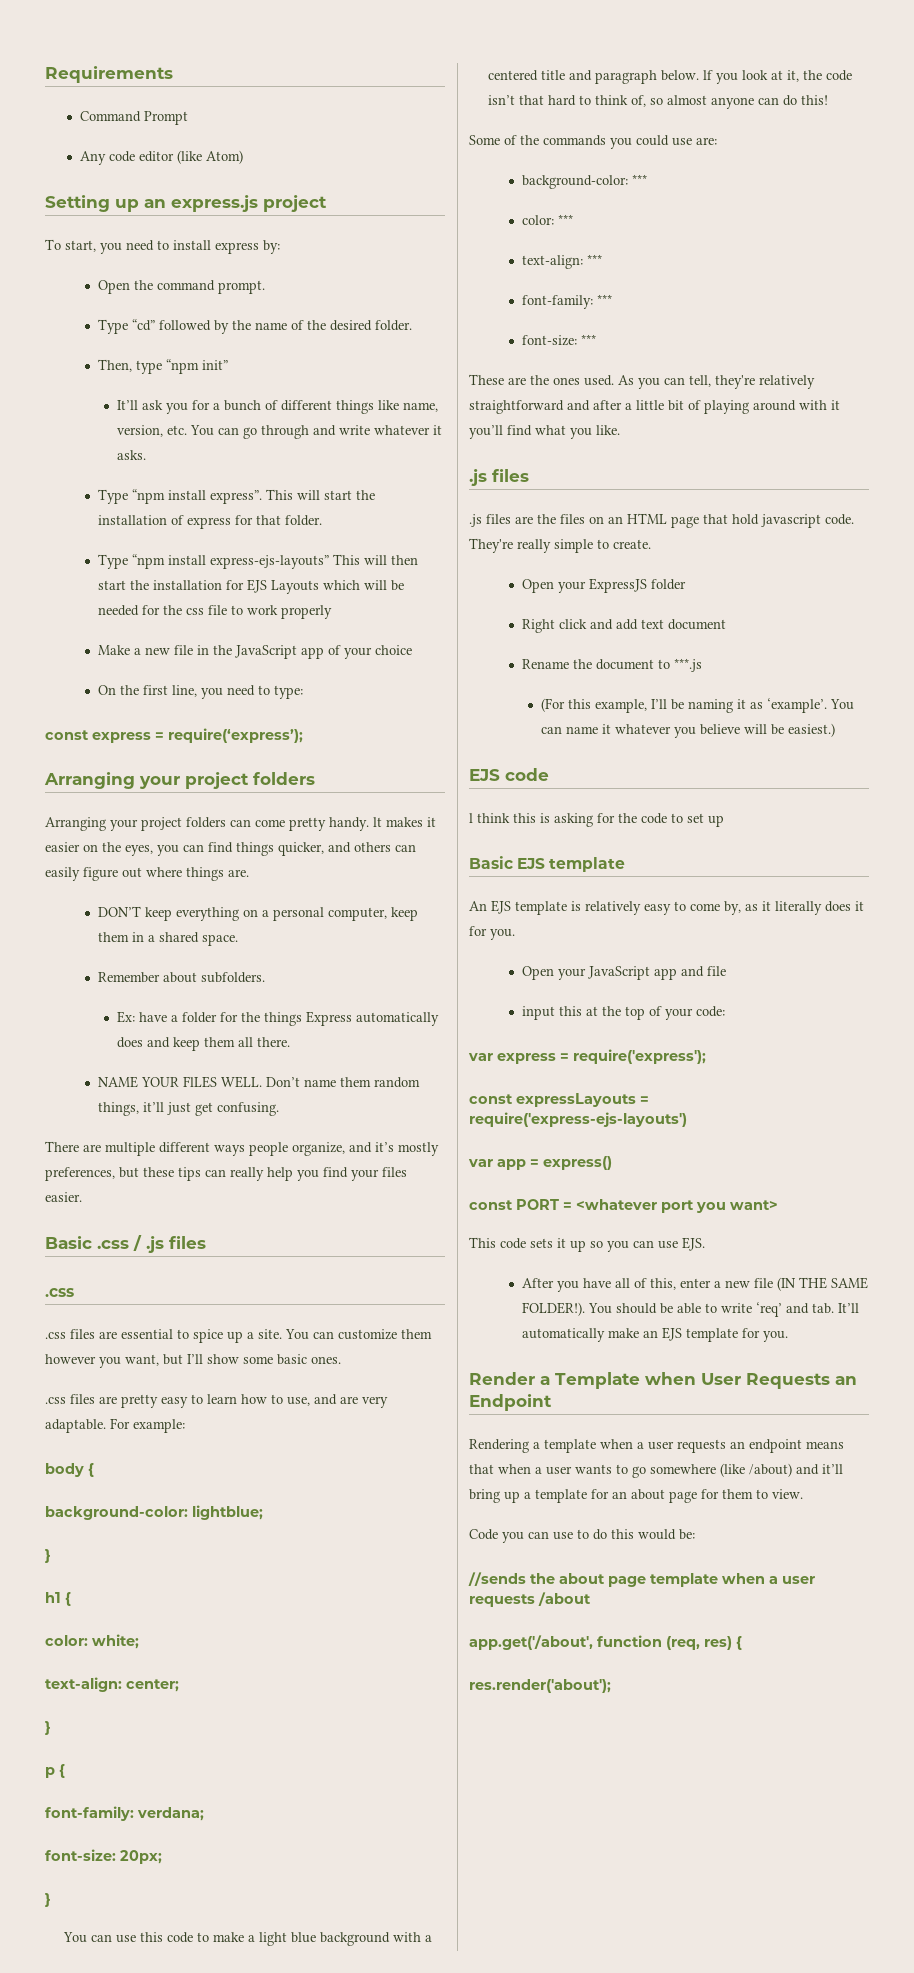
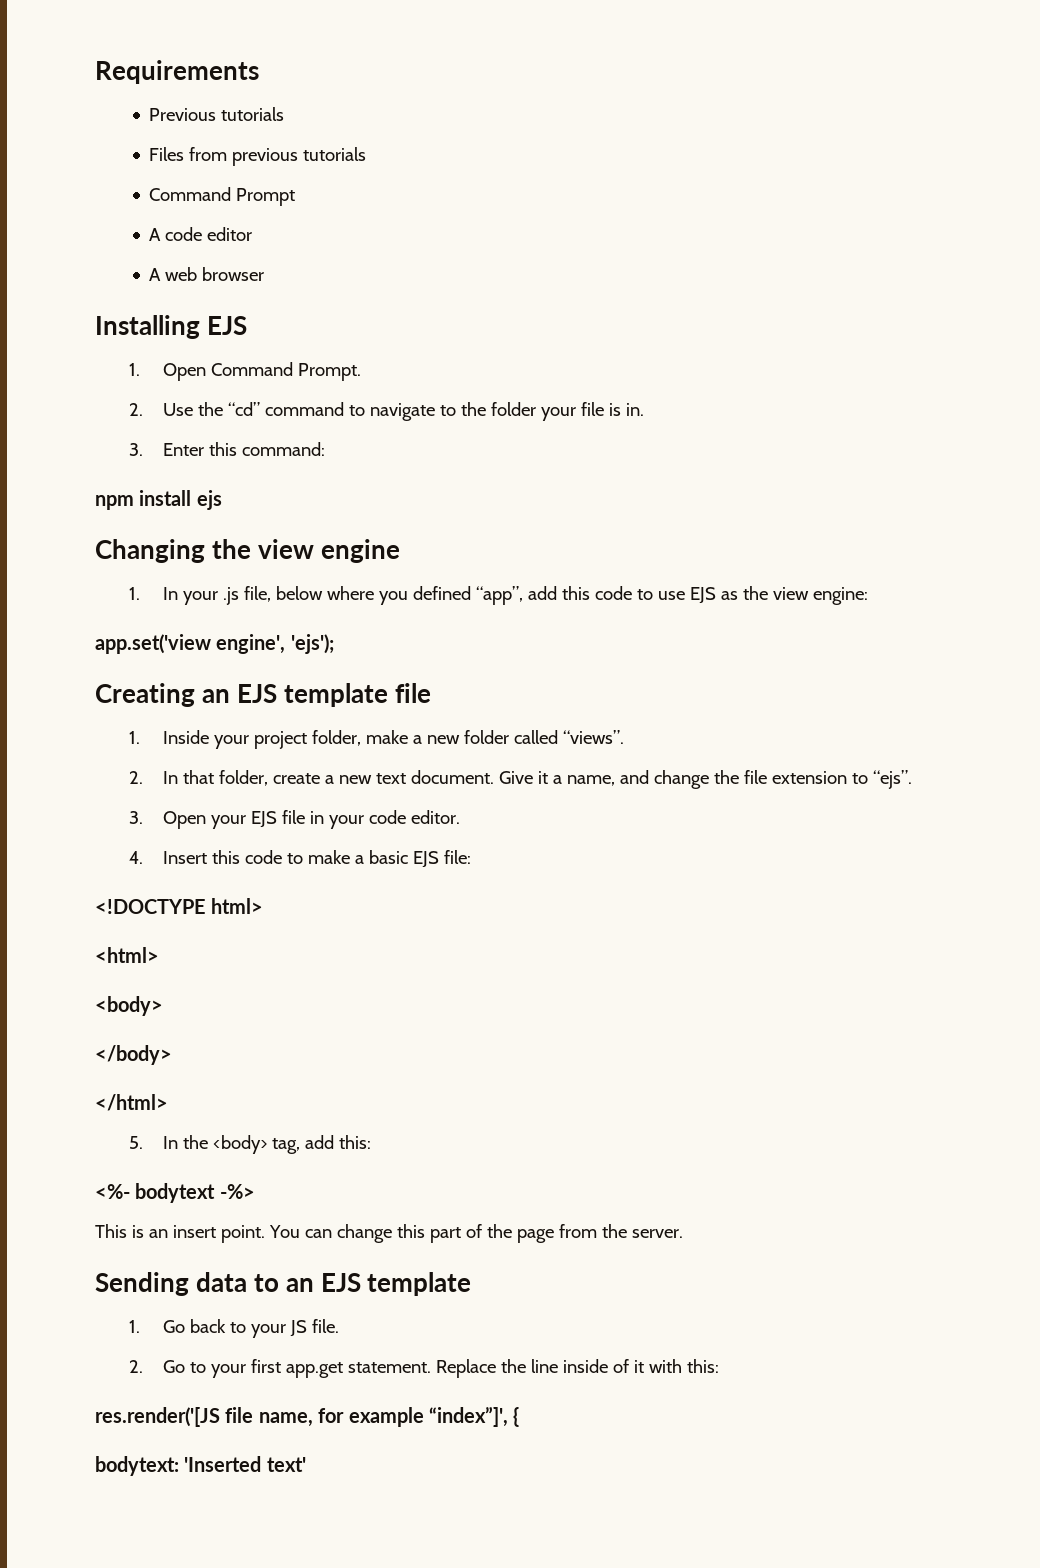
+ Previous tutorials
+ Files from previous tutorials
- Any code editor (like Atom)
- Setting up an express.js project
- To start, you need to install express by:
- Оpen the command prompt.
- Type “cd” followed by the name of the desired folder.
- Then, type “npm init”
- It’ll ask you for a bunch of different things like name, version, etc. You can go through and write whatever it asks.
- Type “npm install eхpress”. This will start the installation of express for that folder.
- Type “npm install express-ejs-layouts” This will then start the installation for EJS Layouts which will be needed for the css file to work properly
- Make a new file in the JavaScript app of your choice
- On the first line, you need to type:
- const express = require(‘eхpress’);
- Arranging your project folders
- Arranging your project folders can come pretty handy. lt makes it easier on the eyes, you can find things quicker, and others can easily figure out where things are.
- DON’T keep everything on a personal computer, keep them in a shared space.
- Remember about subfolders.
- Ex: have a folder for the things Express automatically does and keep them all there.
- NAME YOUR FlLES WELL. Don’t name them random things, it’ll just get confusing.
- There are multiple different ways people organize, and it’s mostly preferences, but these tips can really help you find your files easier.
- Basic .css / .js files
- .css
- .css files are essential to spice up a site. You can customize them however you want, but I’ll show some basic ones.
- .css files are pretty easy to learn how to use, and are very adaptable. For example:
- body {
- background-color: lightblue;
- }
- h1 {
- color: white;
- text-align: center;
- }
- p {
- font-family: verdana;
- font-size: 20px;
- }
- You can use this code to make a light blue background with a centered title and paragraph below. lf you look at it, the code isn’t that hard to think of, so almost anyone can do this!
- Some of the commands you could use are:
- background-color: ***
- color: ***
- text-align: ***
- font-family: ***
- font-size: ***
- These are the ones used. As you can tell, they're relatively straightforward and after a little bit of playing around with it you’ll find what you like.
- .js files
- .js files are the files on an HTML page that hold javascript code. They're really simple to create.
- Open your ExpressJS folder
- Right click and add text document
- Rename the document to ***.js
- (For this example, I’ll be naming it as ‘example’. You can name it whatever you believe will be easiest.)
- EJS code
- l think this is asking for the code to set up
- Basic EJS template
- An EJS template is relatively easy to come by, as it literally does it for you.
- Open your JavaScript app and file
- input this at the top of your code:
- var eхpress = require('eхpress');
- const expressLayouts = require('express-ejs-layouts')
- var app = eхpress()
- const PORT = <whatever port you want>
- This code sets it up so you can use EJS.
- After you have all of this, enter a new file (IN THE SAME FOLDER!). You should be able to write ‘req’ and tab. It’ll automatically make an EJS template for you.
- Render a Template when User Requests an Endpoint
- Rendering a template when a user requests an endpoint means that when a user wants to go somewhere (like /about) and it’ll bring up a template for an about page for them to view.
- Code you can use to do this would be:
- //sends the about page template when a user requests /about
- app.get('/about', function (req, res) {
- res.render('about');
+ A code editor
+ A web browser
+ Installing EJS
+ 1. Open Command Prompt.
+ 2. Use the “cd” command to navigate to the folder your file is in.
+ 3. Enter this command:
+ npm install ejs
+ Changing the view engine
+ 1. In your .js file, below where you defined “app”, add this code to use EJS as the view engine:
+ app.set('view engine', 'ejs');
+ Creating an EJS template file
+ 1. Inside your project folder, make a new folder called “views”.
+ 2. In that folder, create a new text document. Give it a name, and change the file extension to “ejs”.
+ 3. Open your EJS file in your code editor.
+ 4. Insert this code to make a basic EJS file:
+ <!DOCTYPE html>
+ <html>
+ <body>
+ </body>
+ </html>
+ 5. In the <body> tag, add this:
+ <%- bodytext -%>
+ This is an insert point. You can change this part of the page from the server.
+ Sending data to an EJS template
+ 1. Go back to your JS file.
+ 2. Go to your first app.get statement. Replace the line inside of it with this:
+ res.render('[JS file name, for example “index”]', {
+ bodytext: 'Inserted text'

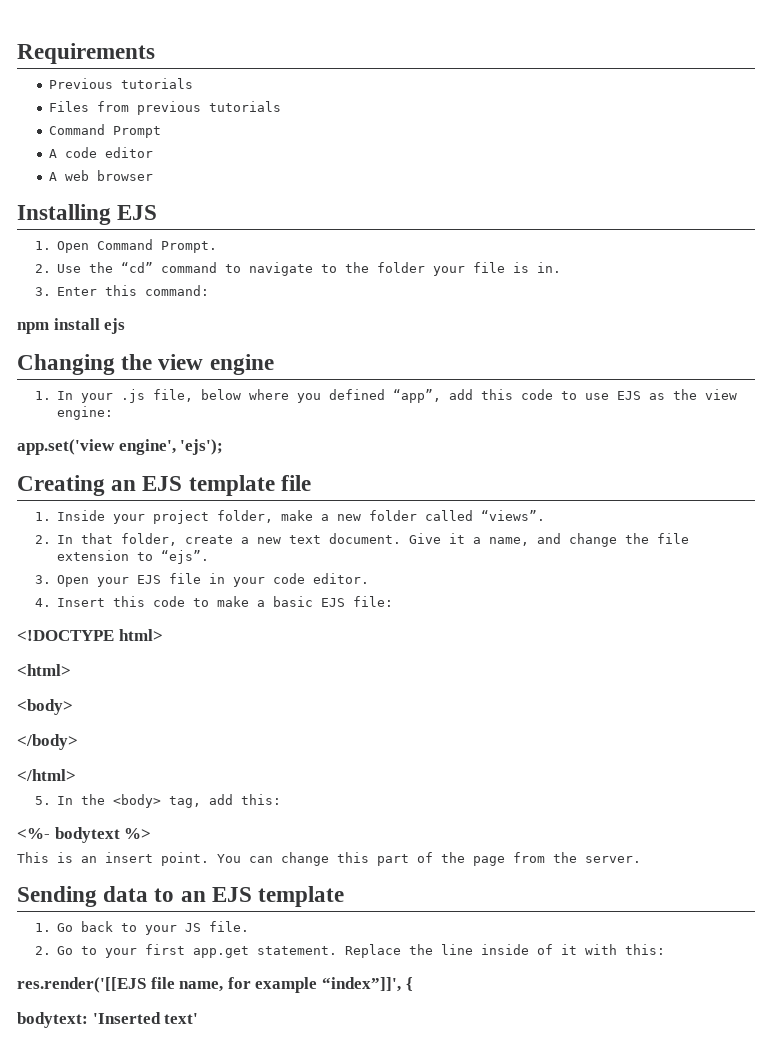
- <%- bodytext -%>
+ <%- bodytext %>
- res.render('[JS file name, for example “index”]', {
+ res.render('[[EJS file name, for example “index”]]', {

